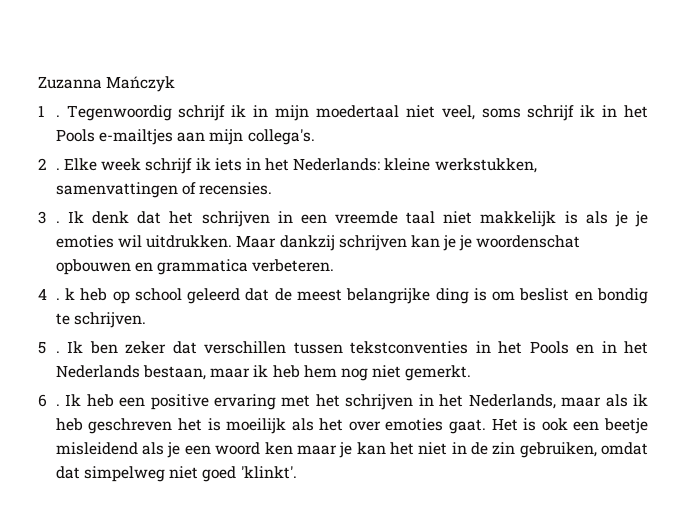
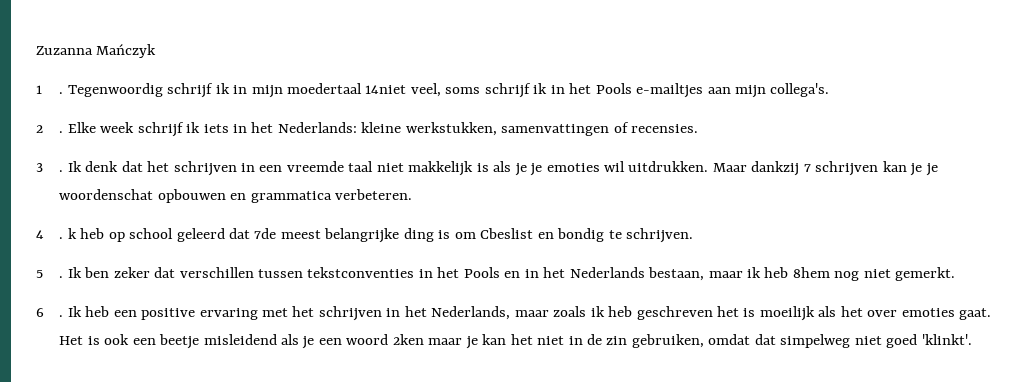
- Tegenwoordig schrijf ik in mijn moedertaal niet veel, soms schrijf ik in het Pools e-mailtjes aan mijn collega's.
+ Tegenwoordig schrijf ik in mijn moedertaal 14niet veel, soms schrijf ik in het Pools e-mailtjes aan mijn collega's.
- Maar dankzij schrijven kan je je woordenschat opbouwen en grammatica verbeteren.
+ Maar dankzij 7 schrijven kan je je woordenschat opbouwen en grammatica verbeteren.
- 4 . k heb op school geleerd dat de meest belangrijke ding is om beslist en bondig te schrijven.
+ 4 . k heb op school geleerd dat 7de meest belangrijke ding is om Cbeslist en bondig te schrijven.
- Ik ben zeker dat verschillen tussen tekstconventies in het Pools en in het Nederlands bestaan, maar ik heb hem nog niet gemerkt.
+ Ik ben zeker dat verschillen tussen tekstconventies in het Pools en in het Nederlands bestaan, maar ik heb 8hem nog niet gemerkt.
- Ik heb een positive ervaring met het schrijven in het Nederlands, maar als ik heb geschreven het is moeilijk als het over emoties gaat.
+ Ik heb een positive ervaring met het schrijven in het Nederlands, maar zoals ik heb geschreven het is moeilijk als het over emoties gaat.
- Het is ook een beetje misleidend als je een woord ken maar je kan het niet in de zin gebruiken, omdat dat simpelweg niet goed 'klinkt'.
+ Het is ook een beetje misleidend als je een woord 2ken maar je kan het niet in de zin gebruiken, omdat dat simpelweg niet goed 'klinkt'.

